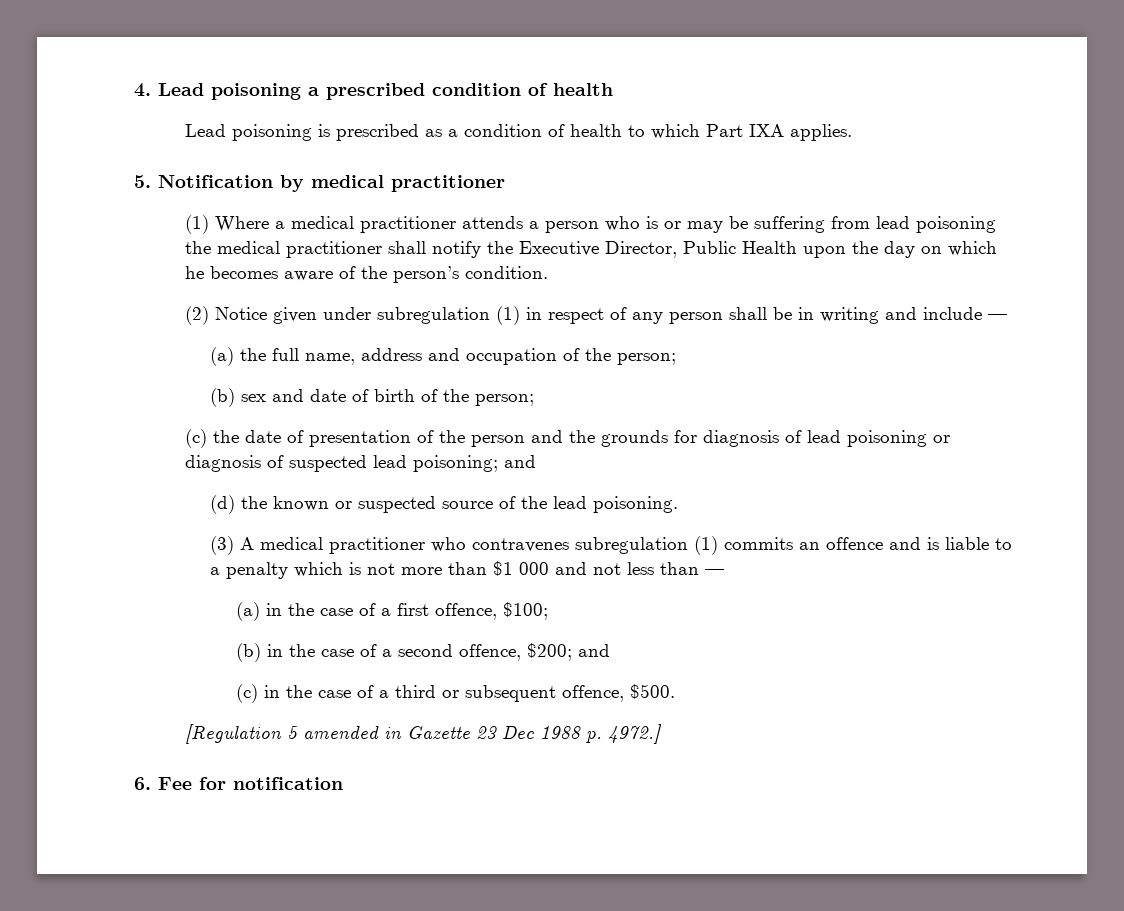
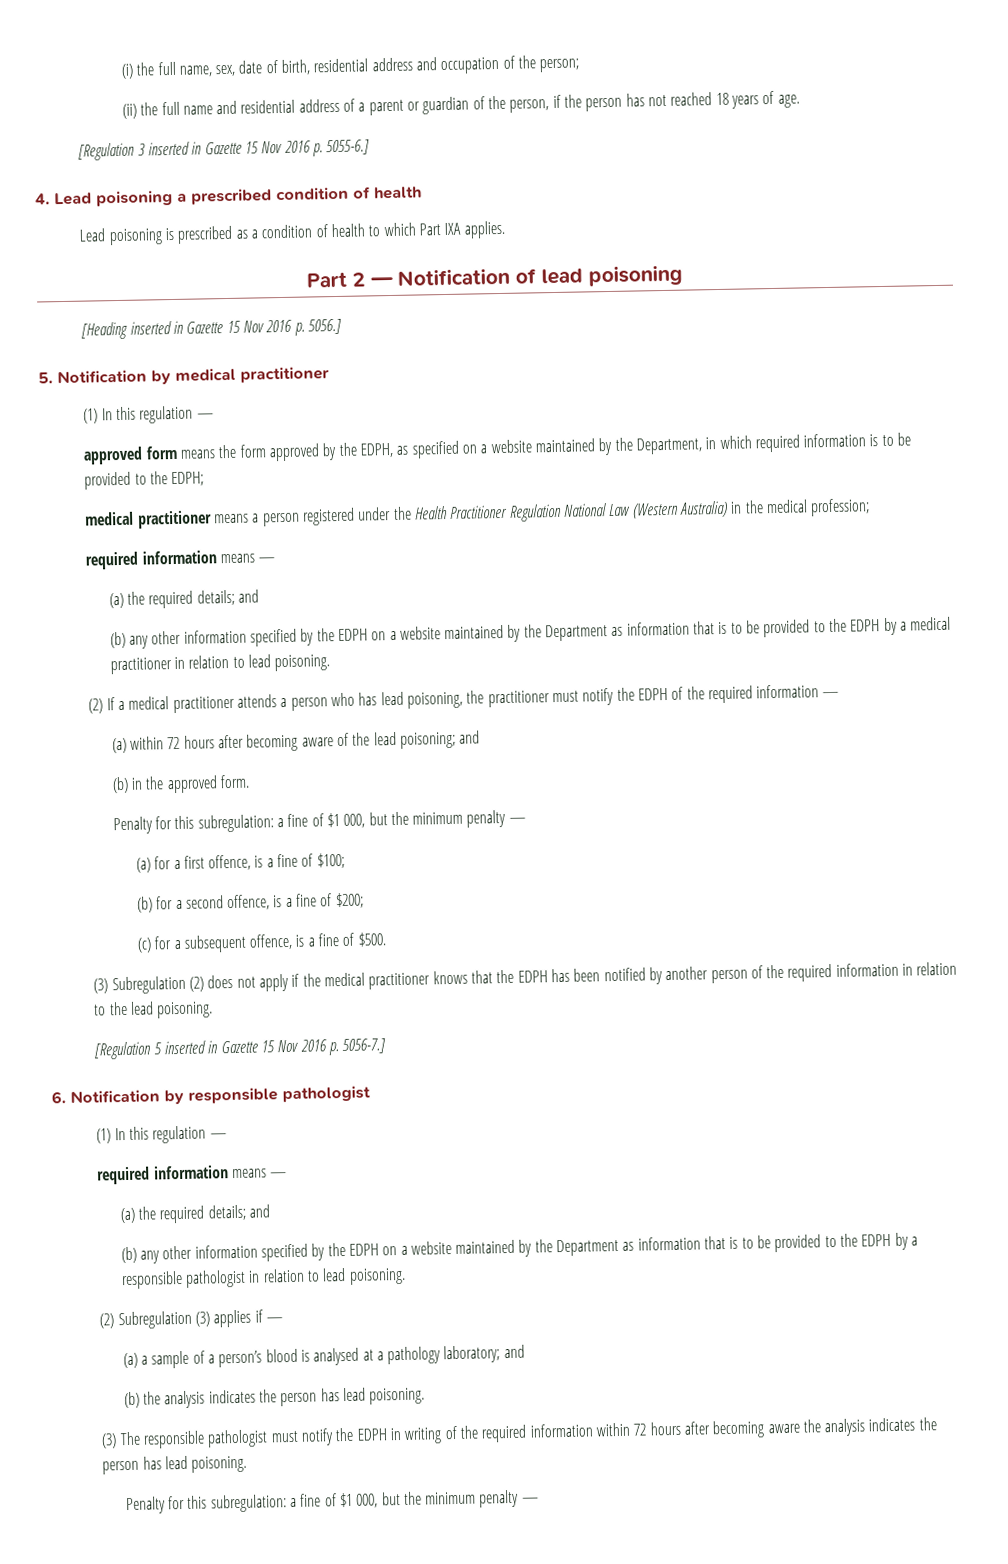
+ (i) the full name, sex, date of birth, residential address and occupation of the person;
+ (ii) the full name and residential address of a parent or guardian of the person, if the person has not reached 18 years of age.
+ [Regulation 3 inserted in Gazette 15 Nov 2016 p. 5055-6.]
+ Part 2 — Notification of lead poisoning
+ [Heading inserted in Gazette 15 Nov 2016 p. 5056.]
  5. Notification by medical practitioner
- (1) Where a medical practitioner attends a person who is or may be suffering from lead poisoning the medical practitioner shall notify the Executive Director, Public Health upon the day on which he becomes aware of the person’s condition.
- (2) Notice given under subregulation (1) in respect of any person shall be in writing and include —
- (a) the full name, address and occupation of the person;
- (b) sex and date of birth of the person;
- (c) the date of presentation of the person and the grounds for diagnosis of lead poisoning or diagnosis of suspected lead poisoning; and
- (d) the known or suspected source of the lead poisoning.
- (3) A medical practitioner who contravenes subregulation (1) commits an offence and is liable to a penalty which is not more than $1 000 and not less than —
- (a) in the case of a first offence, $100;
- (b) in the case of a second offence, $200; and
- (c) in the case of a third or subsequent offence, $500.
- [Regulation 5 amended in Gazette 23 Dec 1988 p. 4972.]
- 6. Fee for notification
+ (1) In this regulation —
+ approved form means the form approved by the EDPH, as specified on a website maintained by the Department, in which required information is to be provided to the EDPH;
+ medical practitioner means a person registered under the Health Practitioner Regulation National Law (Western Australia) in the medical profession;
+ required information means —
+ (a) the required details; and
+ (b) any other information specified by the EDPH on a website maintained by the Department as information that is to be provided to the EDPH by a medical practitioner in relation to lead poisoning.
+ (2) If a medical practitioner attends a person who has lead poisoning, the practitioner must notify the EDPH of the required information —
+ (a) within 72 hours after becoming aware of the lead poisoning; and
+ (b) in the approved form.
+ Penalty for this subregulation: a fine of $1 000, but the minimum penalty —
+ (a) for a first offence, is a fine of $100;
+ (b) for a second offence, is a fine of $200;
+ (c) for a subsequent offence, is a fine of $500.
+ (3) Subregulation (2) does not apply if the medical practitioner knows that the EDPH has been notified by another person of the required information in relation to the lead poisoning.
+ [Regulation 5 inserted in Gazette 15 Nov 2016 p. 5056-7.]
+ 6. Notification by responsible pathologist
+ (1) In this regulation —
+ required information means —
+ (a) the required details; and
+ (b) any other information specified by the EDPH on a website maintained by the Department as information that is to be provided to the EDPH by a responsible pathologist in relation to lead poisoning.
+ (2) Subregulation (3) applies if —
+ (a) a sample of a person’s blood is analysed at a pathology laboratory; and
+ (b) the analysis indicates the person has lead poisoning.
+ (3) The responsible pathologist must notify the EDPH in writing of the required information within 72 hours after becoming aware the analysis indicates the person has lead poisoning.
+ Penalty for this subregulation: a fine of $1 000, but the minimum penalty —

